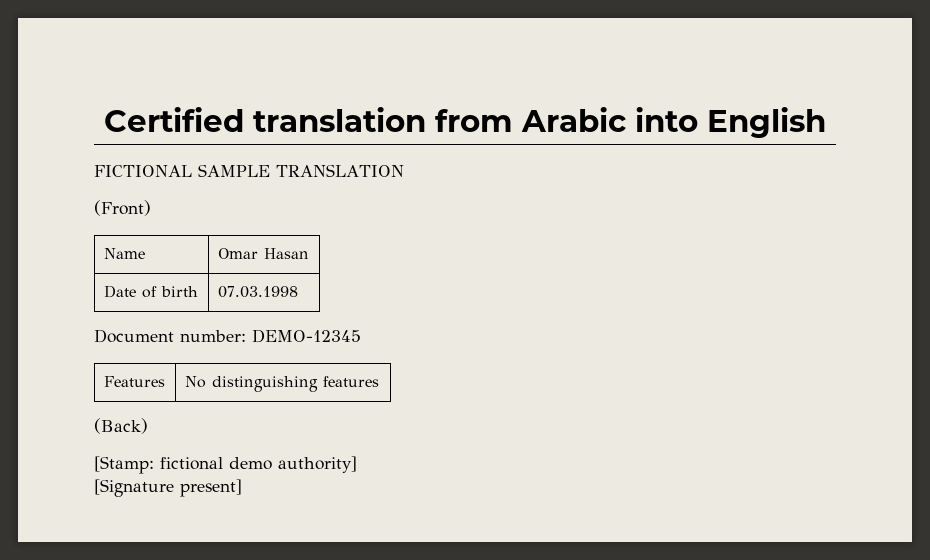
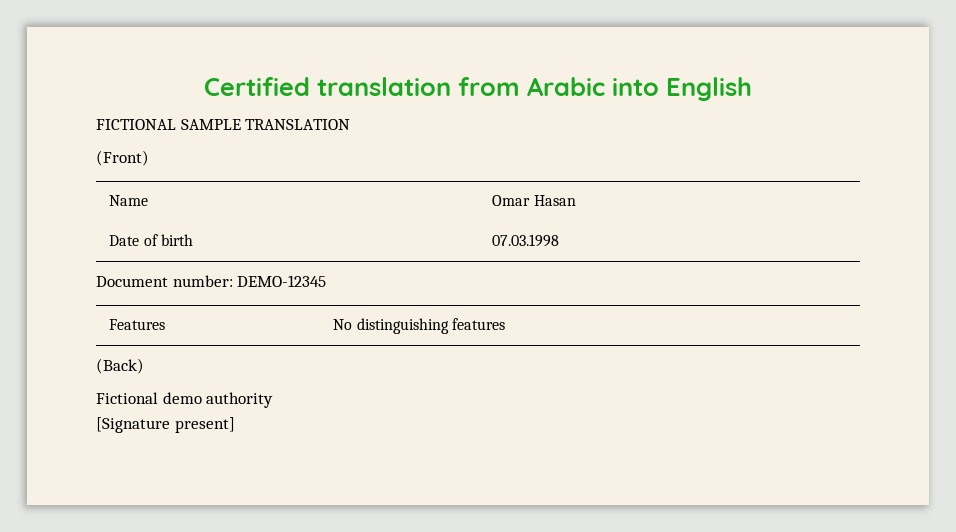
- [Stamp: fictional demo authority]
+ Fictional demo authority

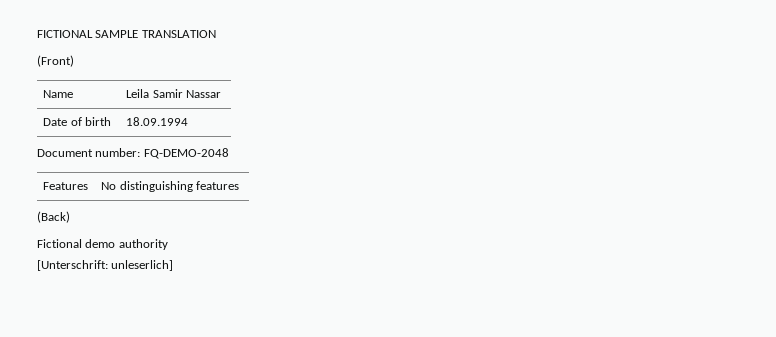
- Certified translation from Arabic into English
- Name | Omar Hasan
+ Name | Leila Samir Nassar
- Date of birth | 07.03.1998
+ Date of birth | 18.09.1994
- Document number: DEMO-12345
+ Document number: FQ-DEMO-2048
- [Signature present]
+ [Unterschrift: unleserlich]

